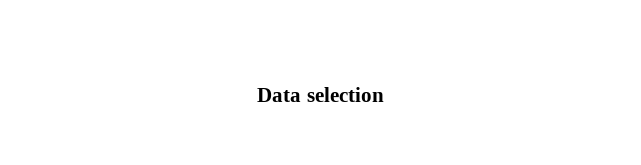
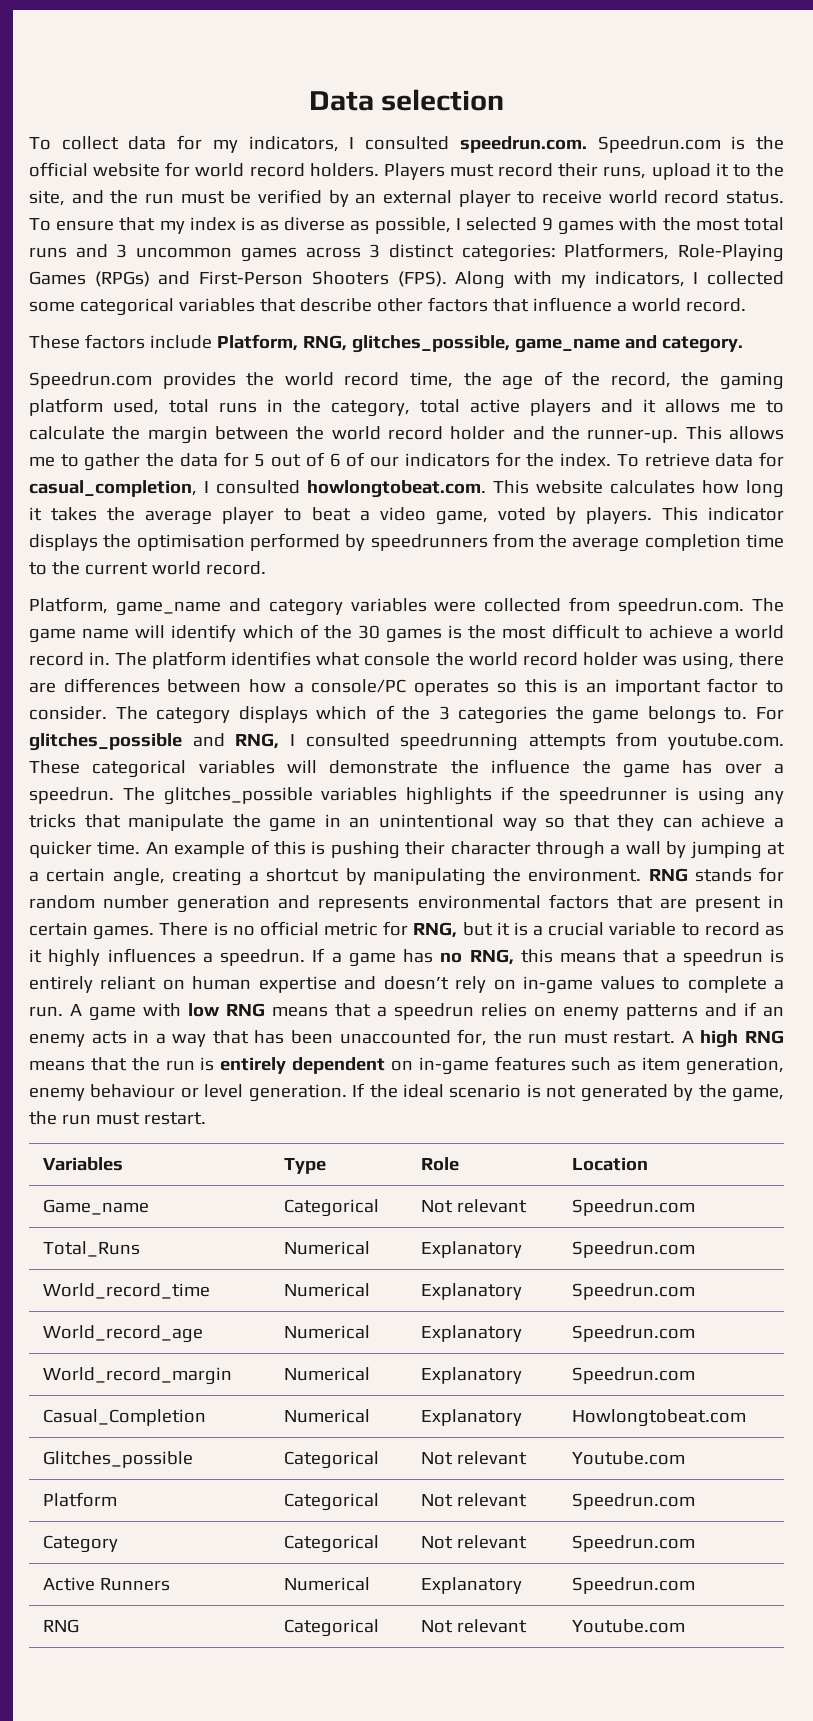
+ To collect data for my indicators, I consulted speedrun.com. Speedrun.com is the official website for world record holders. Players must record their runs, upload it to the site, and the run must be verified by an external player to receive world record status. To ensure that my index is as diverse as possible, I selected 9 games with the most total runs and 3 uncommon games across 3 distinct categories: Platformers, Role-Playing Games (RPGs) and First-Person Shooters (FPS). Along with my indicators, I collected some categorical variables that describe other factors that influence a world record.
+ These factors include Platform, RNG, glitches_possible, game_name and category.
+ Speedrun.com provides the world record time, the age of the record, the gaming platform used, total runs in the category, total active players and it allows me to calculate the margin between the world record holder and the runner-up. This allows me to gather the data for 5 out of 6 of our indicators for the index. To retrieve data for casual_completion, I consulted howlongtobeat.com. This website calculates how long it takes the average player to beat a video game, voted by players. This indicator displays the optimisation performed by speedrunners from the average completion time to the current world record.
+ Platform, game_name and category variables were collected from speedrun.com. The game name will identify which of the 30 games is the most difficult to achieve a world record in. The platform identifies what console the world record holder was using, there are differences between how a console/PC operates so this is an important factor to consider. The category displays which of the 3 categories the game belongs to. For glitches_possible and RNG, I consulted speedrunning attempts from youtube.com. These categorical variables will demonstrate the influence the game has over a speedrun. The glitches_possible variables highlights if the speedrunner is using any tricks that manipulate the game in an unintentional way so that they can achieve a quicker time. An example of this is pushing their character through a wall by jumping at a certain angle, creating a shortcut by manipulating the environment. RNG stands for random number generation and represents environmental factors that are present in certain games. There is no official metric for RNG, but it is a crucial variable to record as it highly influences a speedrun. If a game has no RNG, this means that a speedrun is entirely reliant on human expertise and doesn’t rely on in-game values to complete a run. A game with low RNG means that a speedrun relies on enemy patterns and if an enemy acts in a way that has been unaccounted for, the run must restart. A high RNG means that the run is entirely dependent on in-game features such as item generation, enemy behaviour or level generation. If the ideal scenario is not generated by the game, the run must restart.
+ Variables | Type | Role | Location
+ Game_name | Categorical | Not relevant | Speedrun.com
+ Total_Runs | Numerical | Explanatory | Speedrun.com
+ World_record_time | Numerical | Explanatory | Speedrun.com
+ World_record_age | Numerical | Explanatory | Speedrun.com
+ World_record_margin | Numerical | Explanatory | Speedrun.com
+ Casual_Completion | Numerical | Explanatory | Howlongtobeat.com
+ Glitches_possible | Categorical | Not relevant | Youtube.com
+ Platform | Categorical | Not relevant | Speedrun.com
+ Category | Categorical | Not relevant | Speedrun.com
+ Active Runners | Numerical | Explanatory | Speedrun.com
+ RNG | Categorical | Not relevant | Youtube.com

